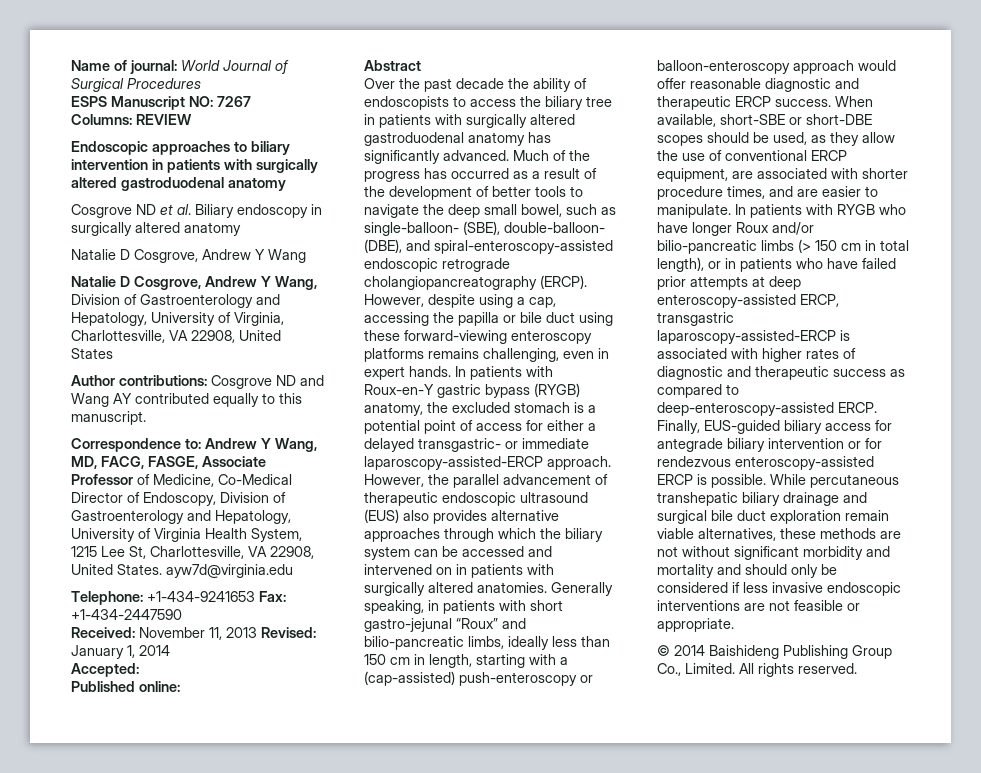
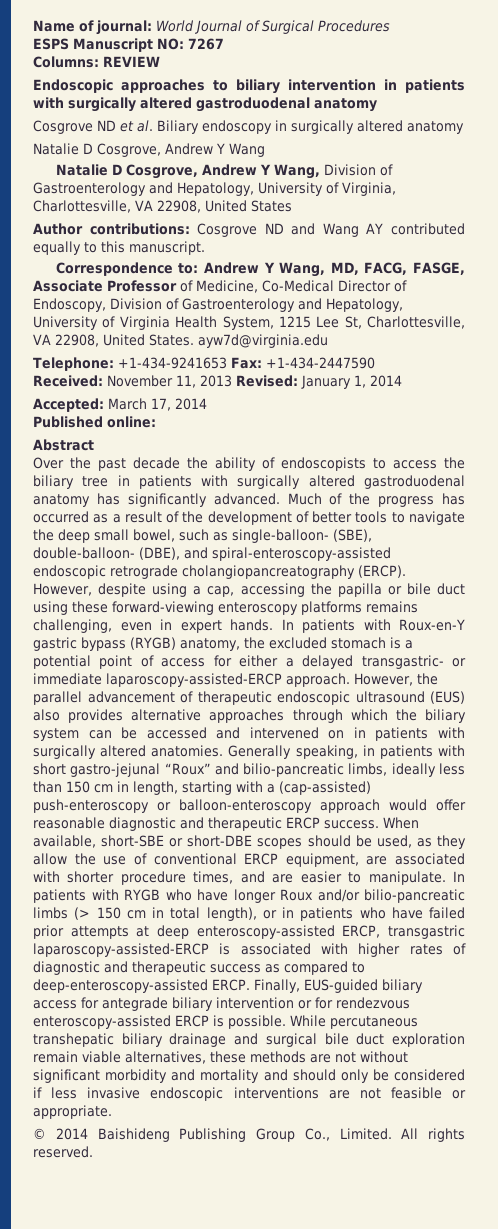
- Accepted:
+ Accepted: March 17, 2014

